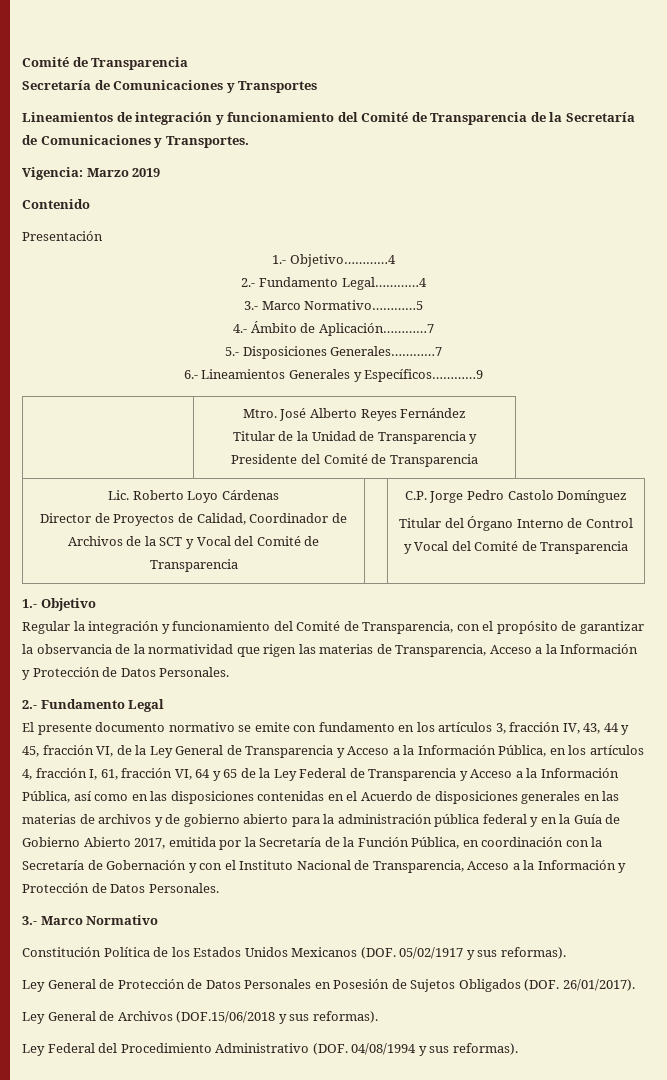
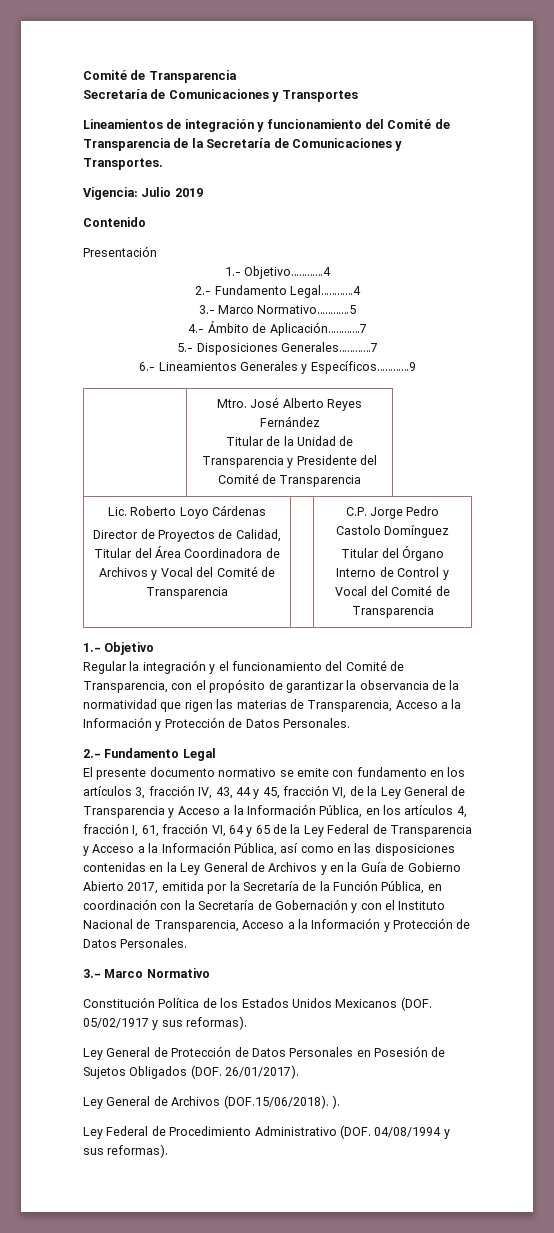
- Vigencia: Marzo 2019
+ Vigencia: Julio 2019
  Lic. Roberto Loyo Cárdenas
- Director de Proyectos de Calidad, Coordinador de Archivos de la SCT y Vocal del Comité de Transparencia | | C.P. Jorge Pedro Castolo Domínguez
+ Director de Proyectos de Calidad, Titular del Área Coordinadora de Archivos y Vocal del Comité de Transparencia | | C.P. Jorge Pedro Castolo Domínguez
- Regular la integración y funcionamiento del Comité de Transparencia, con el propósito de garantizar la observancia de la normatividad que rigen las materias de Transparencia, Acceso a la Información y Protección de Datos Personales.
+ Regular la integración y el funcionamiento del Comité de Transparencia, con el propósito de garantizar la observancia de la normatividad que rigen las materias de Transparencia, Acceso a la Información y Protección de Datos Personales.
- El presente documento normativo se emite con fundamento en los artículos 3, fracción IV, 43, 44 y 45, fracción VI, de la Ley General de Transparencia y Acceso a la Información Pública, en los artículos 4, fracción I, 61, fracción VI, 64 y 65 de la Ley Federal de Transparencia y Acceso a la Información Pública, así como en las disposiciones contenidas en el Acuerdo de disposiciones generales en las materias de archivos y de gobierno abierto para la administración pública federal y en la Guía de Gobierno Abierto 2017, emitida por la Secretaría de la Función Pública, en coordinación con la Secretaría de Gobernación y con el Instituto Nacional de Transparencia, Acceso a la Información y Protección de Datos Personales.
+ El presente documento normativo se emite con fundamento en los artículos 3, fracción IV, 43, 44 y 45, fracción VI, de la Ley General de Transparencia y Acceso a la Información Pública, en los artículos 4, fracción I, 61, fracción VI, 64 y 65 de la Ley Federal de Transparencia y Acceso a la Información Pública, así como en las disposiciones contenidas en la Ley General de Archivos y en la Guía de Gobierno Abierto 2017, emitida por la Secretaría de la Función Pública, en coordinación con la Secretaría de Gobernación y con el Instituto Nacional de Transparencia, Acceso a la Información y Protección de Datos Personales.
- Ley General de Archivos (DOF.15/06/2018 y sus reformas).
- Ley Federal del Procedimiento Administrativo (DOF. 04/08/1994 y sus reformas).
+ Ley General de Archivos (DOF.15/06/2018). ).
+ Ley Federal de Procedimiento Administrativo (DOF. 04/08/1994 y sus reformas).

